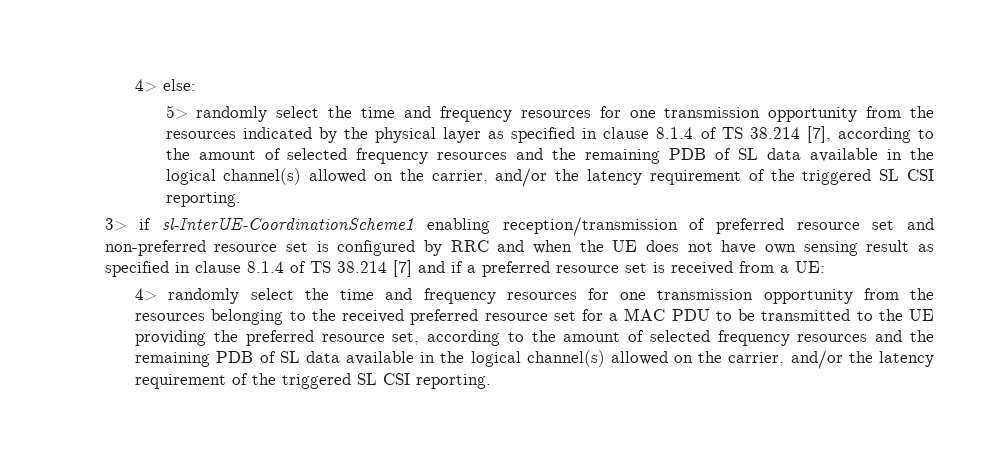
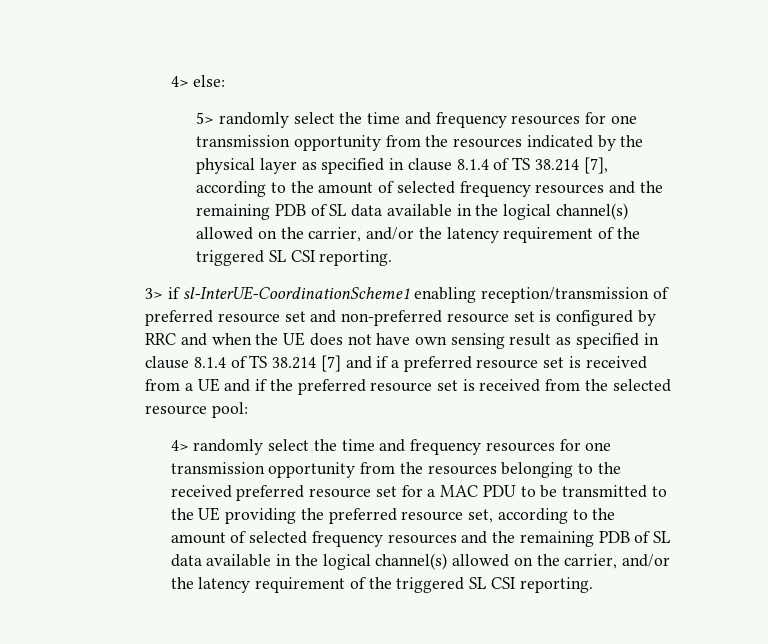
- 3> if sl-InterUE-CoordinationScheme1 enabling reception/transmission of preferred resource set and non-preferred resource set is configured by RRC and when the UE does not have own sensing result as specified in clause 8.1.4 of TS 38.214 [7] and if a preferred resource set is received from a UE:
+ 3> if sl-InterUE-CoordinationScheme1 enabling reception/transmission of preferred resource set and non-preferred resource set is configured by RRC and when the UE does not have own sensing result as specified in clause 8.1.4 of TS 38.214 [7] and if a preferred resource set is received from a UE and if the preferred resource set is received from the selected resource pool:

